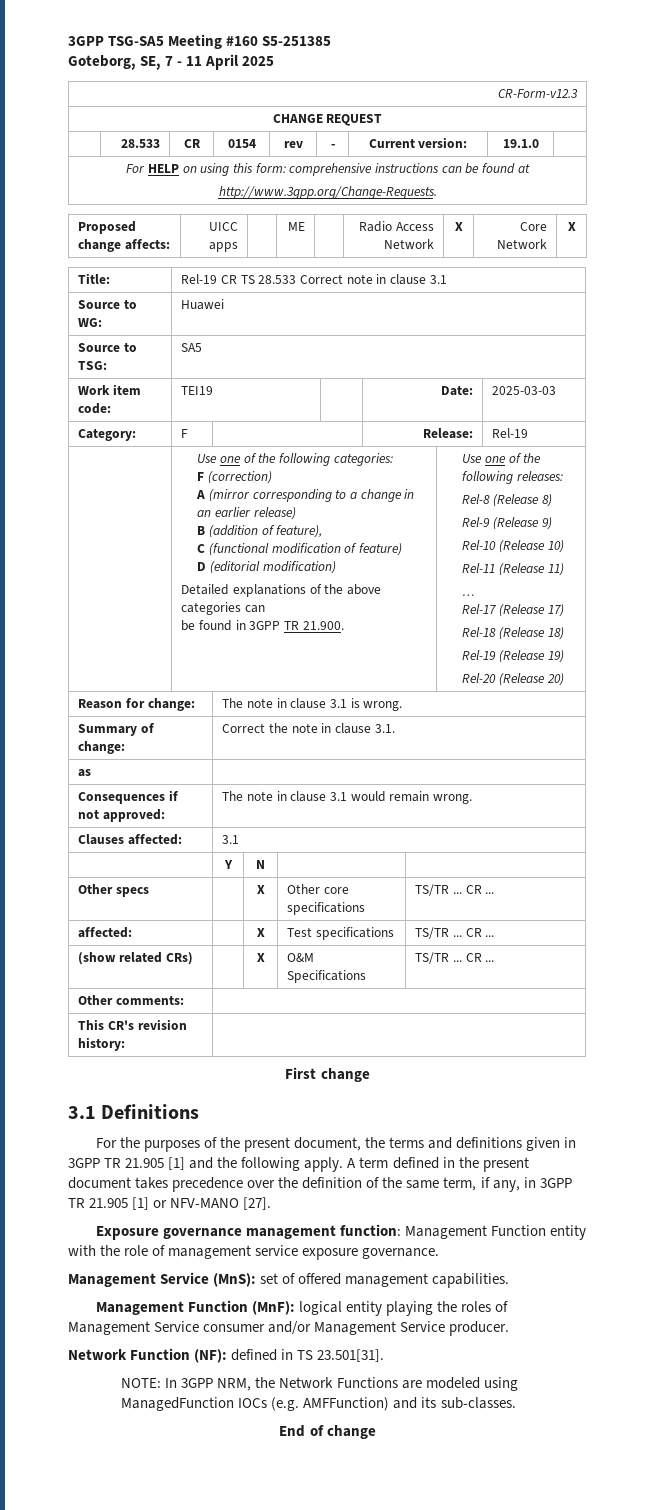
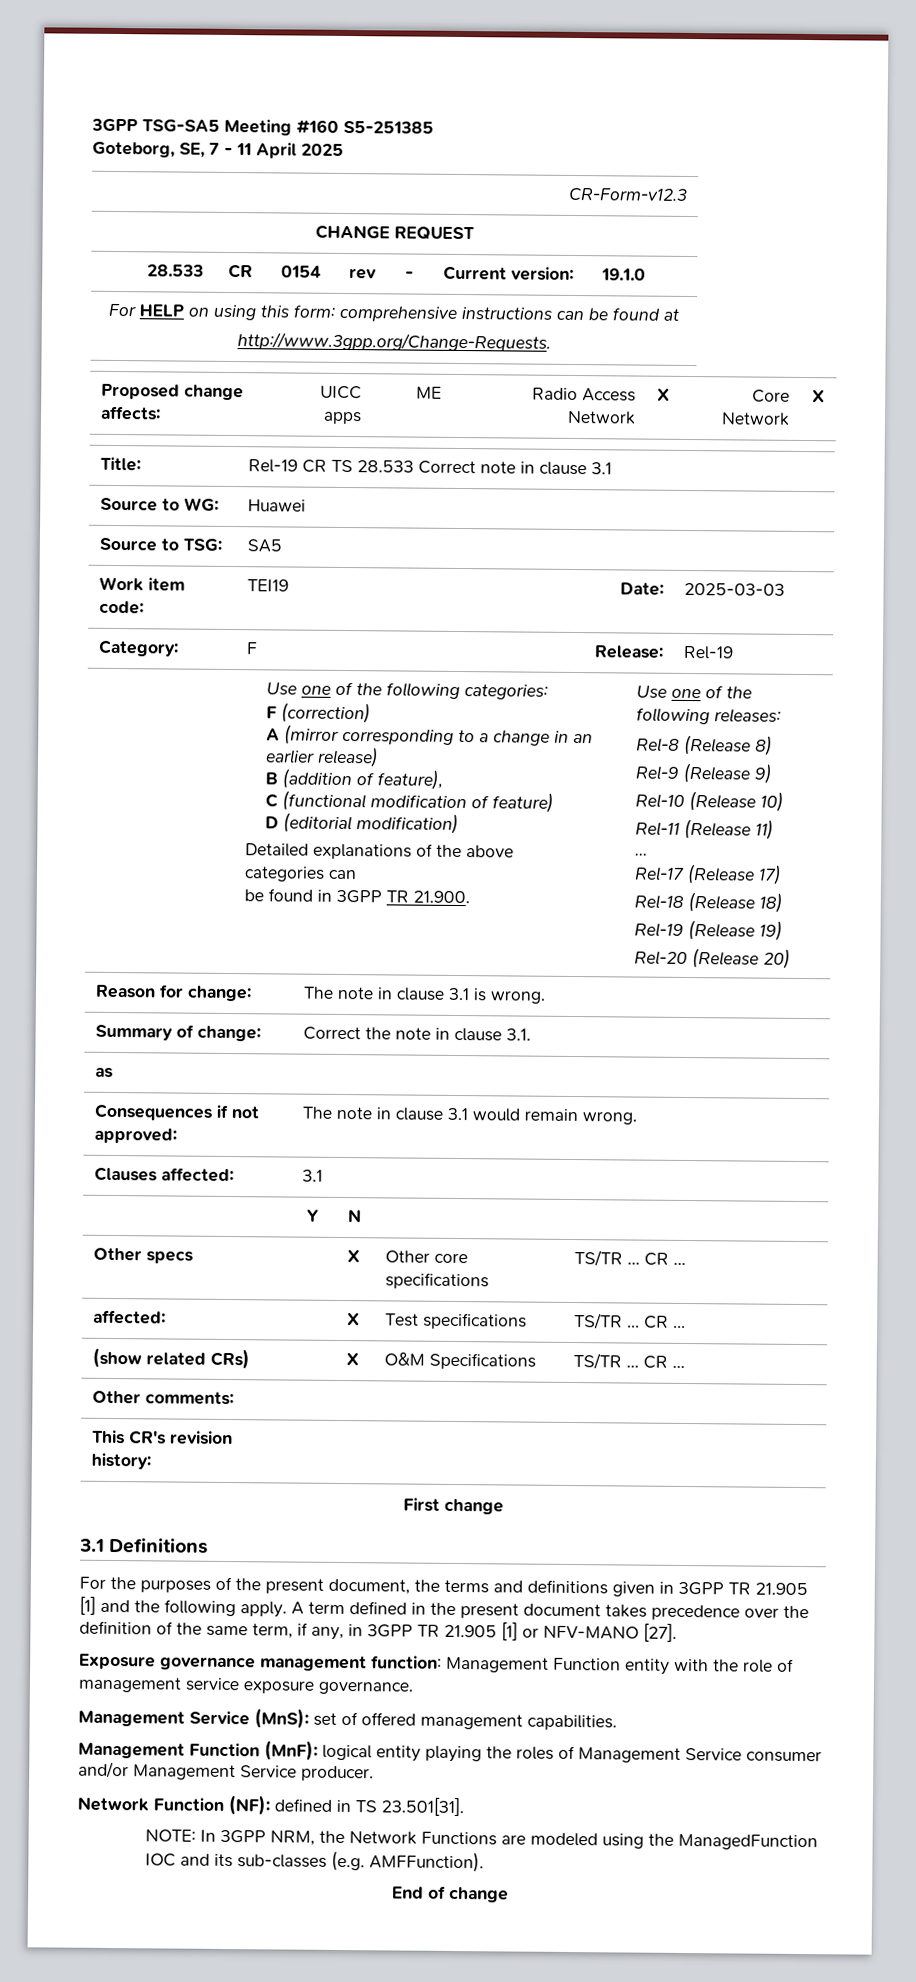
- NOTE: In 3GPP NRM, the Network Functions are modeled using ManagedFunction IOCs (e.g. AMFFunction) and its sub-classes.
+ NOTE: In 3GPP NRM, the Network Functions are modeled using the ManagedFunction IOC and its sub-classes (e.g. AMFFunction).

